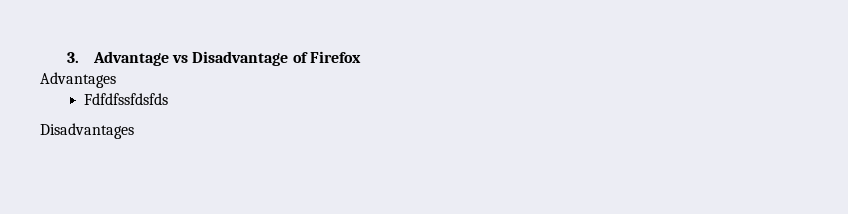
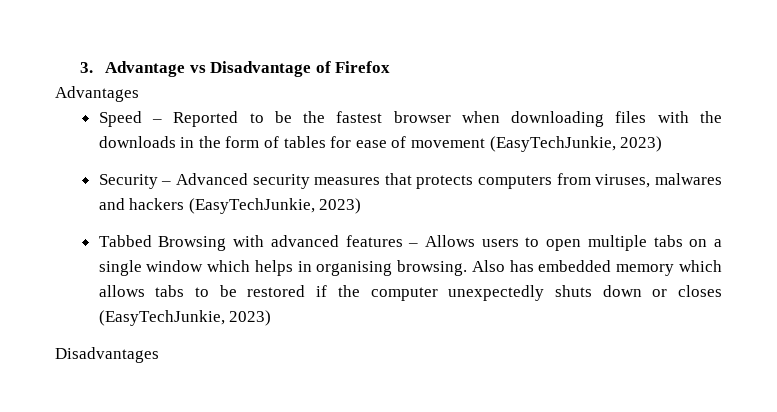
- Fdfdfssfdsfds
+ Speed – Reported to be the fastest browser when downloading files with the downloads in the form of tables for ease of movement (EasyTechJunkie, 2023)
+ Security – Advanced security measures that protects computers from viruses, malwares and hackers (EasyTechJunkie, 2023)
+ Tabbed Browsing with advanced features – Allows users to open multiple tabs on a single window which helps in organising browsing. Also has embedded memory which allows tabs to be restored if the computer unexpectedly shuts down or closes (EasyTechJunkie, 2023)

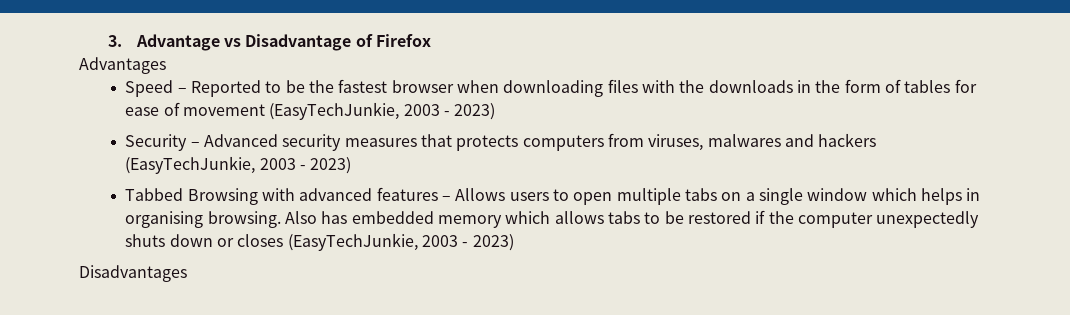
- Speed – Reported to be the fastest browser when downloading files with the downloads in the form of tables for ease of movement (EasyTechJunkie, 2023)
+ Speed – Reported to be the fastest browser when downloading files with the downloads in the form of tables for ease of movement (EasyTechJunkie, 2003 - 2023)
- Security – Advanced security measures that protects computers from viruses, malwares and hackers (EasyTechJunkie, 2023)
+ Security – Advanced security measures that protects computers from viruses, malwares and hackers (EasyTechJunkie, 2003 - 2023)
- Also has embedded memory which allows tabs to be restored if the computer unexpectedly shuts down or closes (EasyTechJunkie, 2023)
+ Also has embedded memory which allows tabs to be restored if the computer unexpectedly shuts down or closes (EasyTechJunkie, 2003 - 2023)

